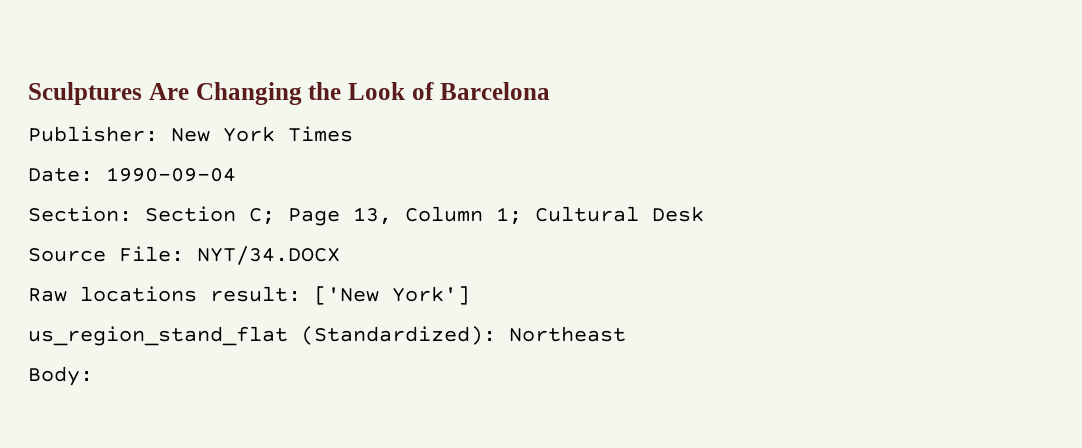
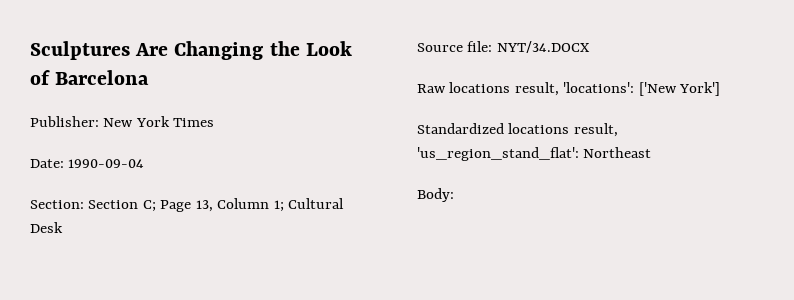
- Source File: NYT/34.DOCX
+ Source file: NYT/34.DOCX
- Raw locations result: ['New York']
+ Raw locations result, 'locations': ['New York']
- us_region_stand_flat (Standardized): Northeast
+ Standardized locations result, 'us_region_stand_flat': Northeast

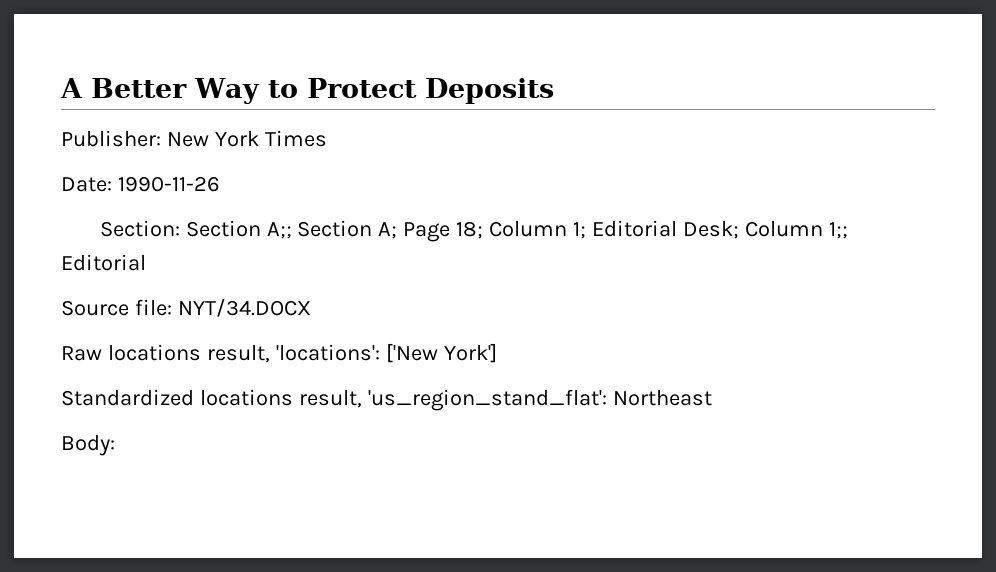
- Sculptures Are Changing the Look of Barcelona
+ A Better Way to Protect Deposits
- Date: 1990-09-04
+ Date: 1990-11-26
- Section: Section C; Page 13, Column 1; Cultural Desk
+ Section: Section A;; Section A; Page 18; Column 1; Editorial Desk; Column 1;; Editorial

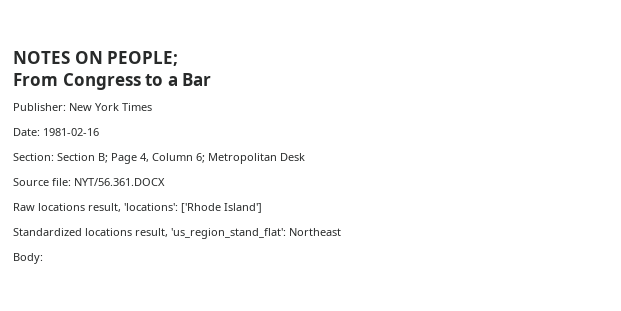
- A Better Way to Protect Deposits
+ NOTES ON PEOPLE;
+ From Congress to a Bar
- Date: 1990-11-26
+ Date: 1981-02-16
- Section: Section A;; Section A; Page 18; Column 1; Editorial Desk; Column 1;; Editorial
+ Section: Section B; Page 4, Column 6; Metropolitan Desk
- Source file: NYT/34.DOCX
+ Source file: NYT/56.361.DOCX
- Raw locations result, 'locations': ['New York']
+ Raw locations result, 'locations': ['Rhode Island']

